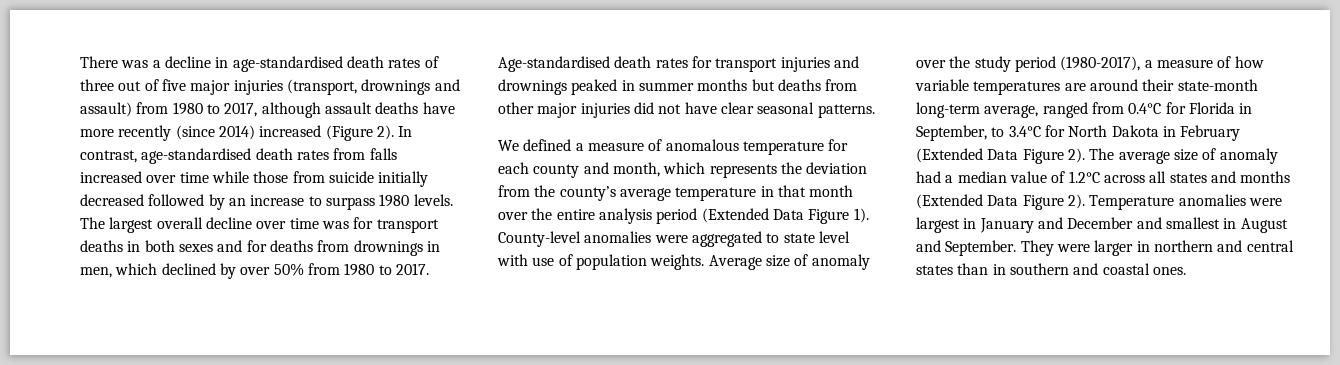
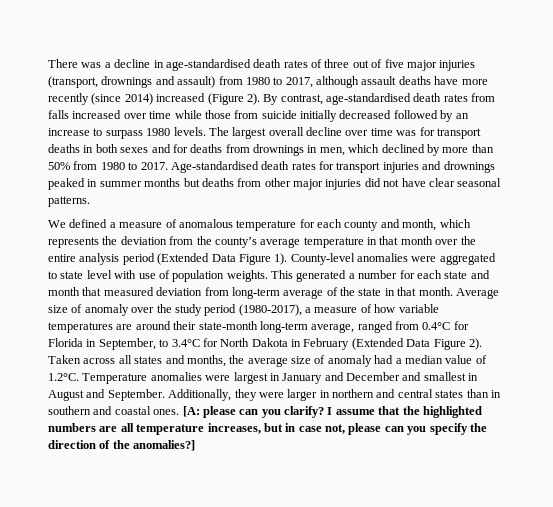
- In contrast, age-standardised death rates from falls increased over time while those from suicide initially decreased followed by an increase to surpass 1980 levels.
+ By contrast, age-standardised death rates from falls increased over time while those from suicide initially decreased followed by an increase to surpass 1980 levels.
- The largest overall decline over time was for transport deaths in both sexes and for deaths from drownings in men, which declined by over 50% from 1980 to 2017.
+ The largest overall decline over time was for transport deaths in both sexes and for deaths from drownings in men, which declined by more than 50% from 1980 to 2017.
+ This generated a number for each state and month that measured deviation from long-term average of the state in that month.
- The average size of anomaly had a median value of 1.2°C across all states and months (Extended Data Figure 2). Temperature anomalies were largest in January and December and smallest in August and September.
+ Taken across all states and months, the average size of anomaly had a median value of 1.2°C. Temperature anomalies were largest in January and December and smallest in August and September.
- They were larger in northern and central states than in southern and coastal ones.
+ Additionally, they were larger in northern and central states than in southern and coastal ones.
+ [A: please can you clarify? I assume that the highlighted numbers are all temperature increases, but in case not, please can you specify the direction of the anomalies?]

